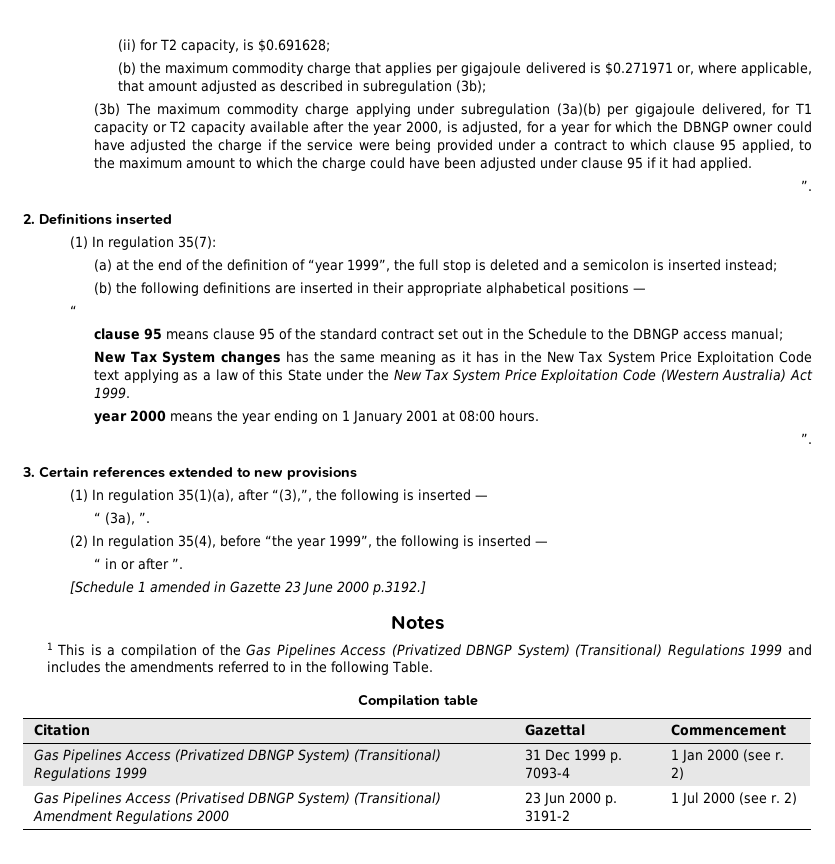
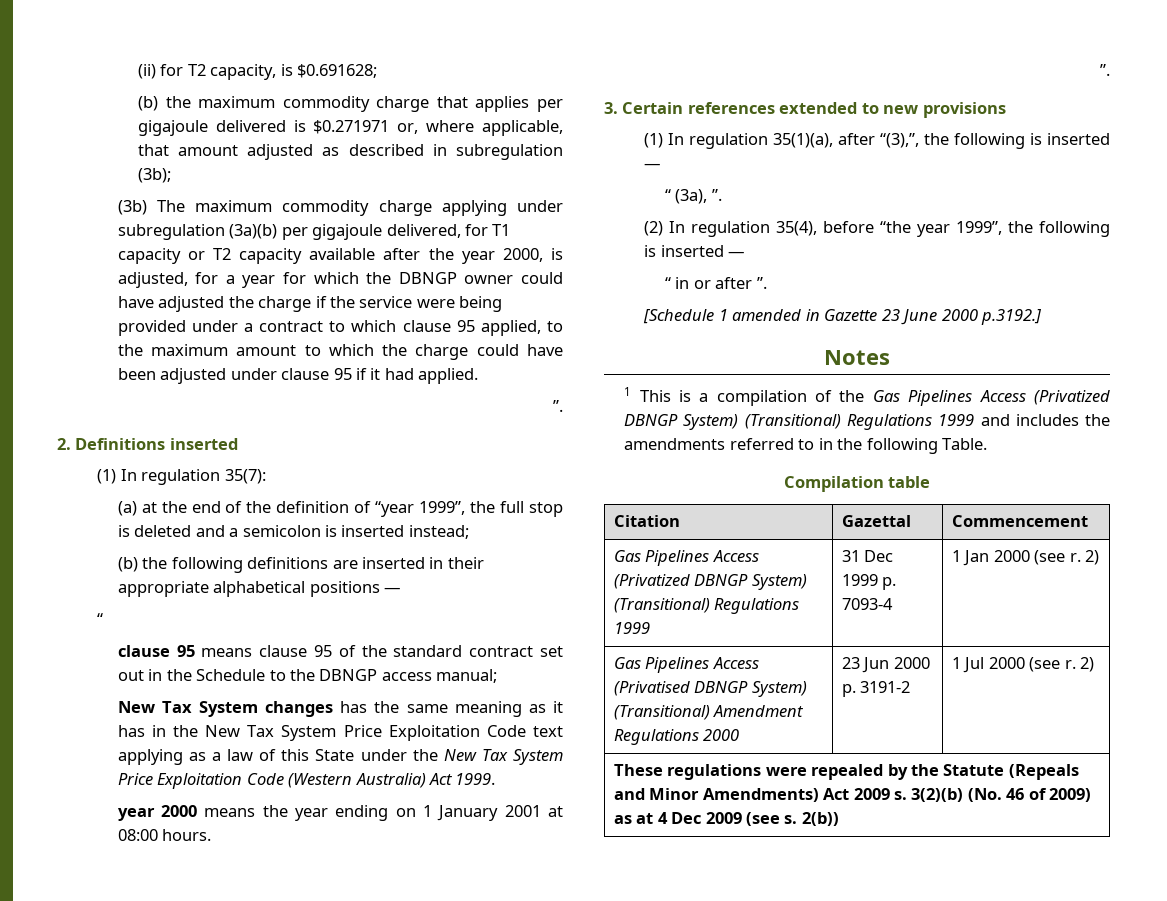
+ These regulations were repealed by the Statute (Repeals and Minor Amendments) Act 2009 s. 3(2)(b) (No. 46 of 2009) as at 4 Dec 2009 (see s. 2(b))

